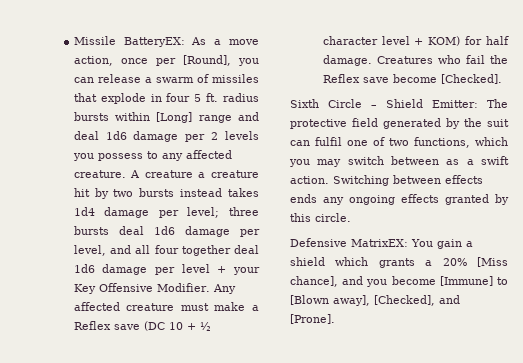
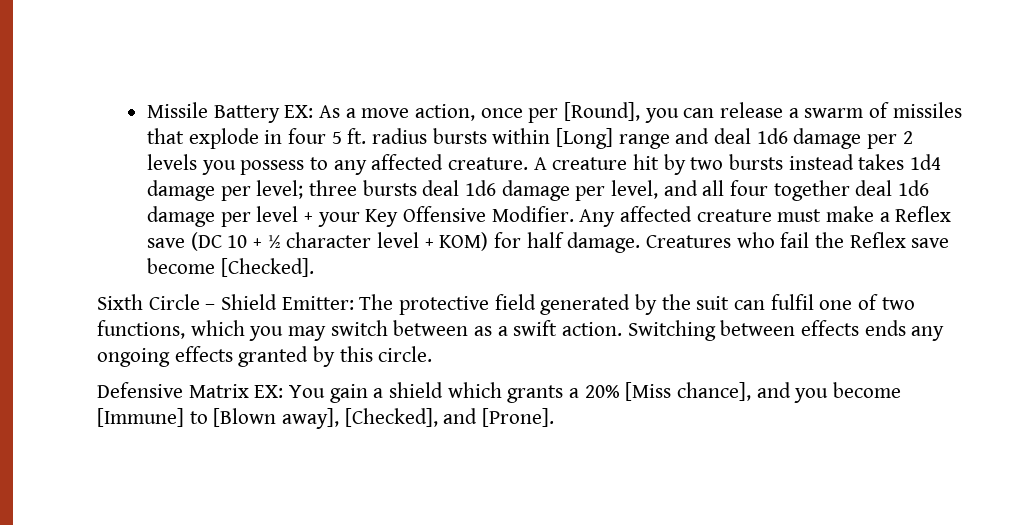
- Missile BatteryEX: As a move action, once per [Round], you can release a swarm of missiles that explode in four 5 ft. radius bursts within [Long] range and deal 1d6 damage per 2 levels you possess to any affected creature.
+ Missile Battery EX: As a move action, once per [Round], you can release a swarm of missiles that explode in four 5 ft. radius bursts within [Long] range and deal 1d6 damage per 2 levels you possess to any affected creature.
- A creature a creature hit by two bursts instead takes 1d4 damage per level; three bursts deal 1d6 damage per level, and all four together deal 1d6 damage per level + your Key Offensive Modifier.
+ A creature hit by two bursts instead takes 1d4 damage per level; three bursts deal 1d6 damage per level, and all four together deal 1d6 damage per level + your Key Offensive Modifier.
- Defensive MatrixEX: You gain a shield which grants a 20% [Miss chance], and you become [Immune] to [Blown away], [Checked], and [Prone].
+ Defensive Matrix EX: You gain a shield which grants a 20% [Miss chance], and you become [Immune] to [Blown away], [Checked], and [Prone].

